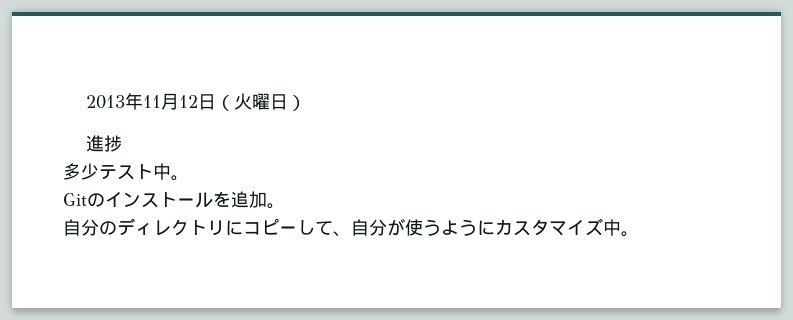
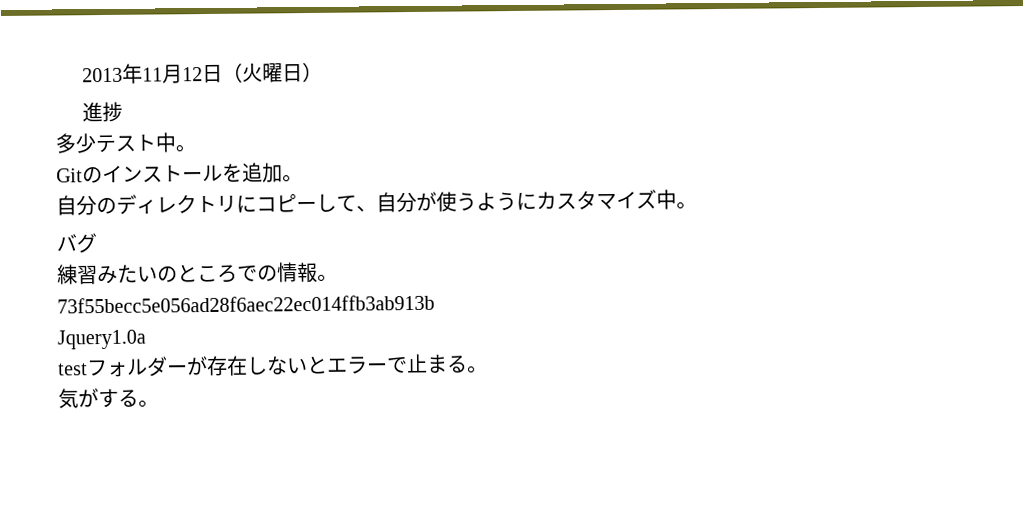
+ バグ
+ 練習みたいのところでの情報。
+ 73f55becc5e056ad28f6aec22ec014ffb3ab913b
+ Jquery1.0a
+ testフォルダーが存在しないとエラーで止まる。
+ 気がする。

